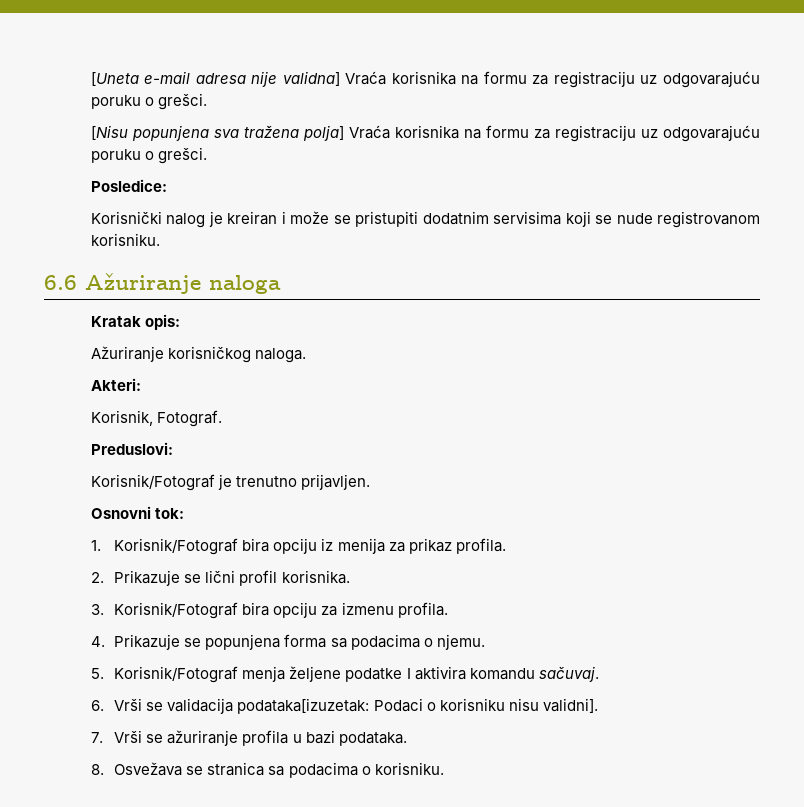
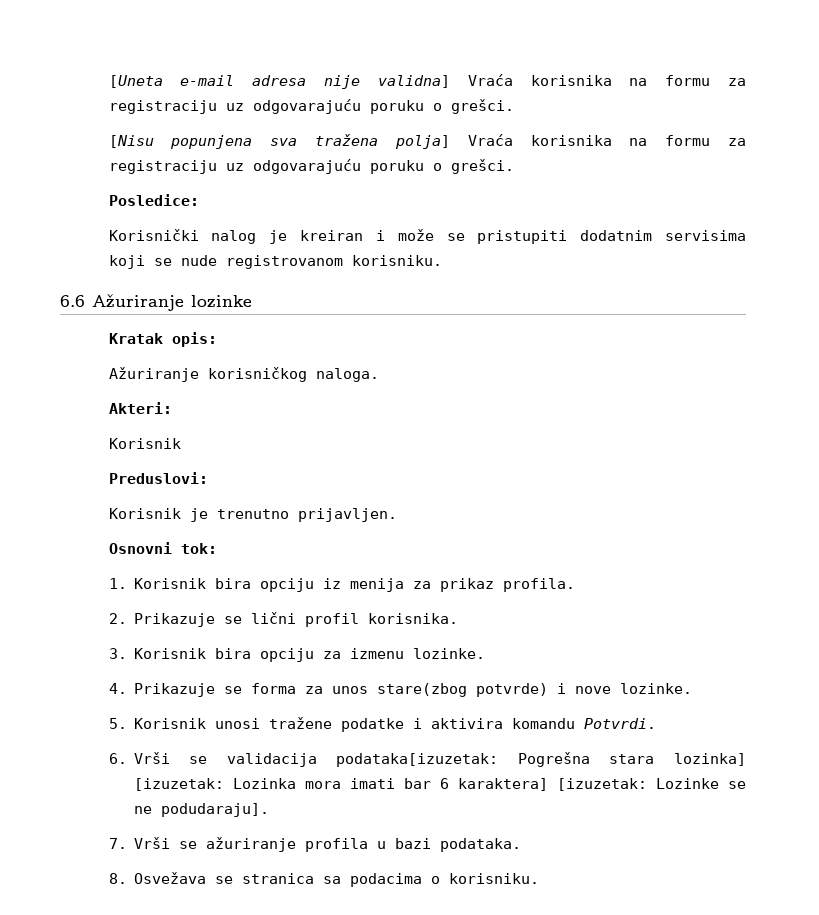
- 6.6 Ažuriranje naloga
+ 6.6 Ažuriranje lozinke
  Akteri:
- Korisnik, Fotograf.
+ Korisnik
- Korisnik/Fotograf je trenutno prijavljen.
+ Korisnik je trenutno prijavljen.
- 1. Korisnik/Fotograf bira opciju iz menija za prikaz profila.
+ 1. Korisnik bira opciju iz menija za prikaz profila.
- 3. Korisnik/Fotograf bira opciju za izmenu profila.
+ 3. Korisnik bira opciju za izmenu lozinke.
- 4. Prikazuje se popunjena forma sa podacima o njemu.
- 5. Korisnik/Fotograf menja željene podatke I aktivira komandu sačuvaj.
+ 4. Prikazuje se forma za unos stare(zbog potvrde) i nove lozinke.
+ 5. Korisnik unosi tražene podatke i aktivira komandu Potvrdi.
- 6. Vrši se validacija podataka[izuzetak: Podaci o korisniku nisu validni].
+ 6. Vrši se validacija podataka[izuzetak: Pogrešna stara lozinka] [izuzetak: Lozinka mora imati bar 6 karaktera] [izuzetak: Lozinke se ne podudaraju].

